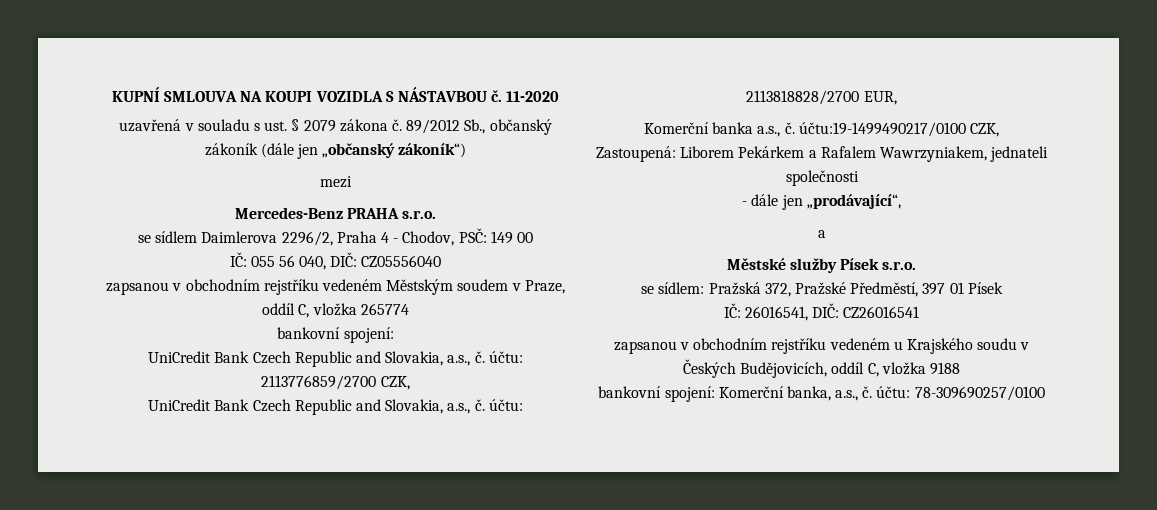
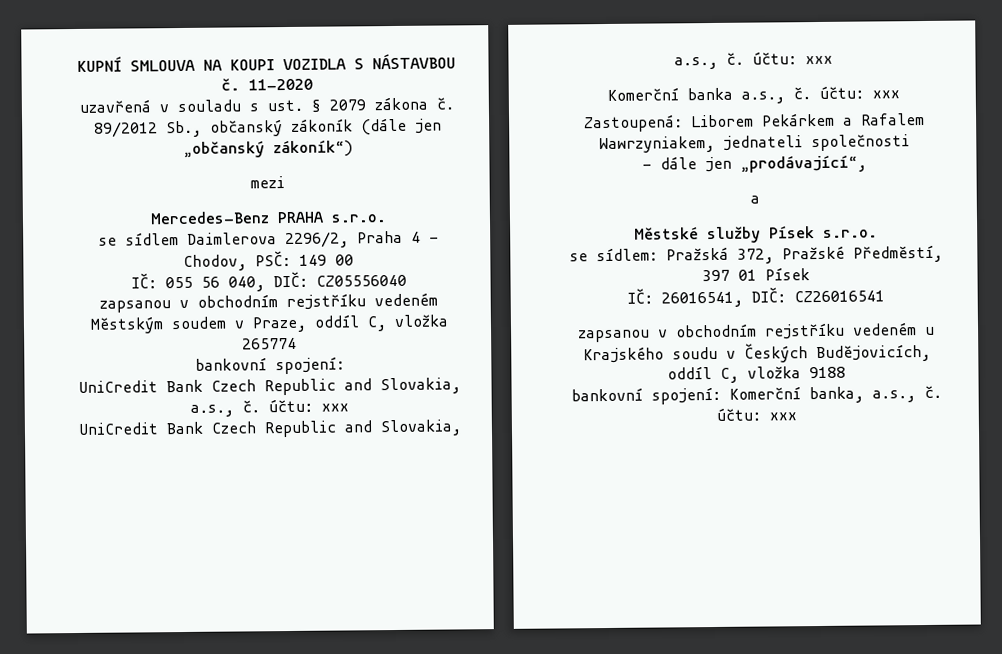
  zapsanou v obchodním rejstříku vedeném Městským soudem v Praze, oddíl C, vložka 265774
  bankovní spojení:
- UniCredit Bank Czech Republic and Slovakia, a.s., č. účtu: 2113776859/2700 CZK,
- UniCredit Bank Czech Republic and Slovakia, a.s., č. účtu: 2113818828/2700 EUR,
+ UniCredit Bank Czech Republic and Slovakia, a.s., č. účtu: xxx
+ UniCredit Bank Czech Republic and Slovakia, a.s., č. účtu: xxx
- Komerční banka a.s., č. účtu:19-1499490217/0100 CZK,
+ Komerční banka a.s., č. účtu: xxx
- bankovní spojení: Komerční banka, a.s., č. účtu: 78-309690257/0100
+ bankovní spojení: Komerční banka, a.s., č. účtu: xxx

